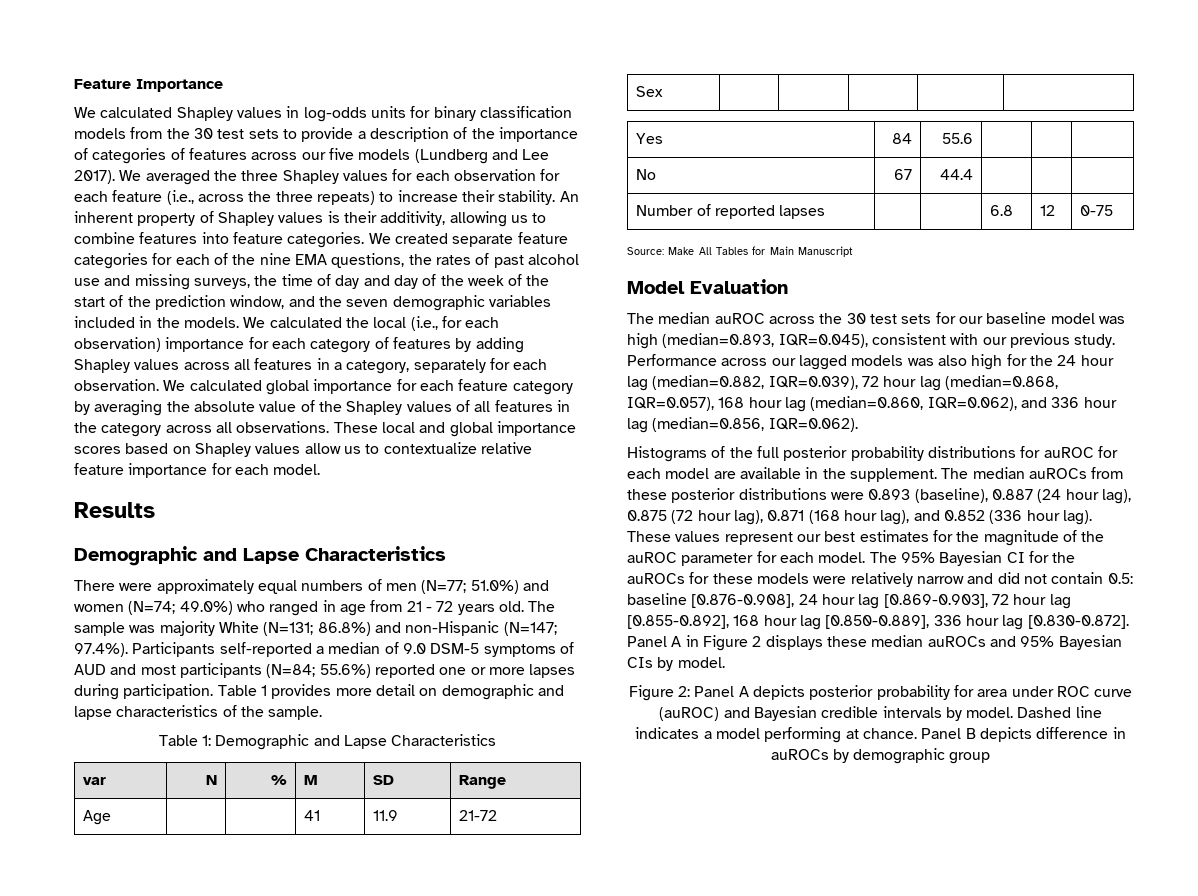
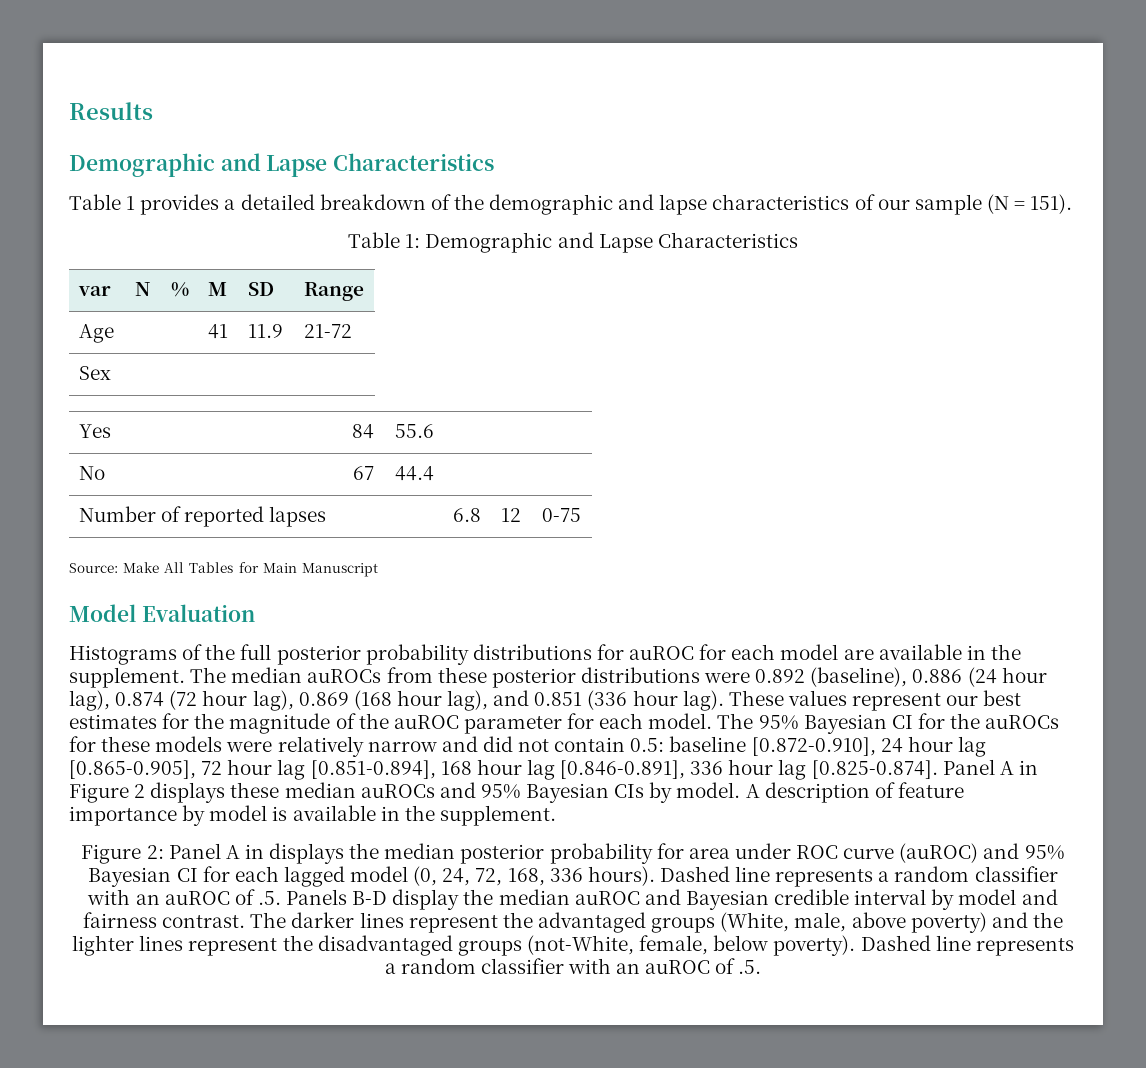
- Feature Importance
- We calculated Shapley values in log-odds units for binary classification models from the 30 test sets to provide a description of the importance of categories of features across our five models (Lundberg and Lee 2017). We averaged the three Shapley values for each observation for each feature (i.e., across the three repeats) to increase their stability. An inherent property of Shapley values is their additivity, allowing us to combine features into feature categories. We created separate feature categories for each of the nine EMA questions, the rates of past alcohol use and missing surveys, the time of day and day of the week of the start of the prediction window, and the seven demographic variables included in the models. We calculated the local (i.e., for each observation) importance for each category of features by adding Shapley values across all features in a category, separately for each observation. We calculated global importance for each feature category by averaging the absolute value of the Shapley values of all features in the category across all observations. These local and global importance scores based on Shapley values allow us to contextualize relative feature importance for each model.
- There were approximately equal numbers of men (N=77; 51.0%) and women (N=74; 49.0%) who ranged in age from 21 - 72 years old. The sample was majority White (N=131; 86.8%) and non-Hispanic (N=147; 97.4%). Participants self-reported a median of 9.0 DSM-5 symptoms of AUD and most participants (N=84; 55.6%) reported one or more lapses during participation. Table 1 provides more detail on demographic and lapse characteristics of the sample.
+ Table 1 provides a detailed breakdown of the demographic and lapse characteristics of our sample (N = 151).
- The median auROC across the 30 test sets for our baseline model was high (median=0.893, IQR=0.045), consistent with our previous study. Performance across our lagged models was also high for the 24 hour lag (median=0.882, IQR=0.039), 72 hour lag (median=0.868, IQR=0.057), 168 hour lag (median=0.860, IQR=0.062), and 336 hour lag (median=0.856, IQR=0.062).
- The median auROCs from these posterior distributions were 0.893 (baseline), 0.887 (24 hour lag), 0.875 (72 hour lag), 0.871 (168 hour lag), and 0.852 (336 hour lag).
+ The median auROCs from these posterior distributions were 0.892 (baseline), 0.886 (24 hour lag), 0.874 (72 hour lag), 0.869 (168 hour lag), and 0.851 (336 hour lag).
- The 95% Bayesian CI for the auROCs for these models were relatively narrow and did not contain 0.5: baseline [0.876-0.908], 24 hour lag [0.869-0.903], 72 hour lag [0.855-0.892], 168 hour lag [0.850-0.889], 336 hour lag [0.830-0.872]. Panel A in Figure 2 displays these median auROCs and 95% Bayesian CIs by model.
+ The 95% Bayesian CI for the auROCs for these models were relatively narrow and did not contain 0.5: baseline [0.872-0.910], 24 hour lag [0.865-0.905], 72 hour lag [0.851-0.894], 168 hour lag [0.846-0.891], 336 hour lag [0.825-0.874]. Panel A in Figure 2 displays these median auROCs and 95% Bayesian CIs by model. A description of feature importance by model is available in the supplement.
- Figure 2: Panel A depicts posterior probability for area under ROC curve (auROC) and Bayesian credible intervals by model. Dashed line indicates a model performing at chance. Panel B depicts difference in auROCs by demographic group
+ Figure 2: Panel A in displays the median posterior probability for area under ROC curve (auROC) and 95% Bayesian CI for each lagged model (0, 24, 72, 168, 336 hours). Dashed line represents a random classifier with an auROC of .5. Panels B-D display the median auROC and Bayesian credible interval by model and fairness contrast. The darker lines represent the advantaged groups (White, male, above poverty) and the lighter lines represent the disadvantaged groups (not-White, female, below poverty). Dashed line represents a random classifier with an auROC of .5.

